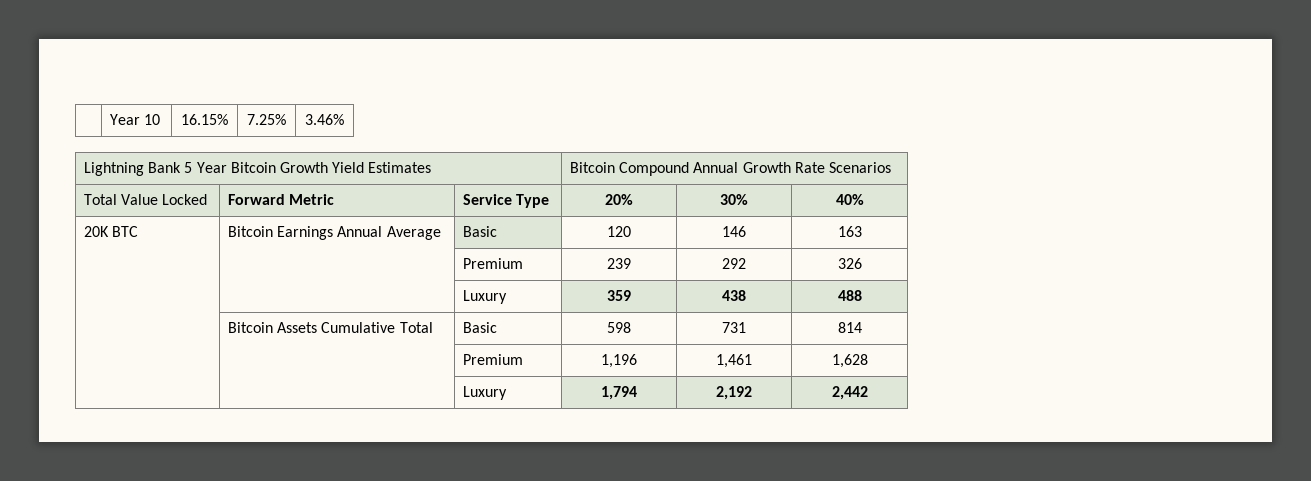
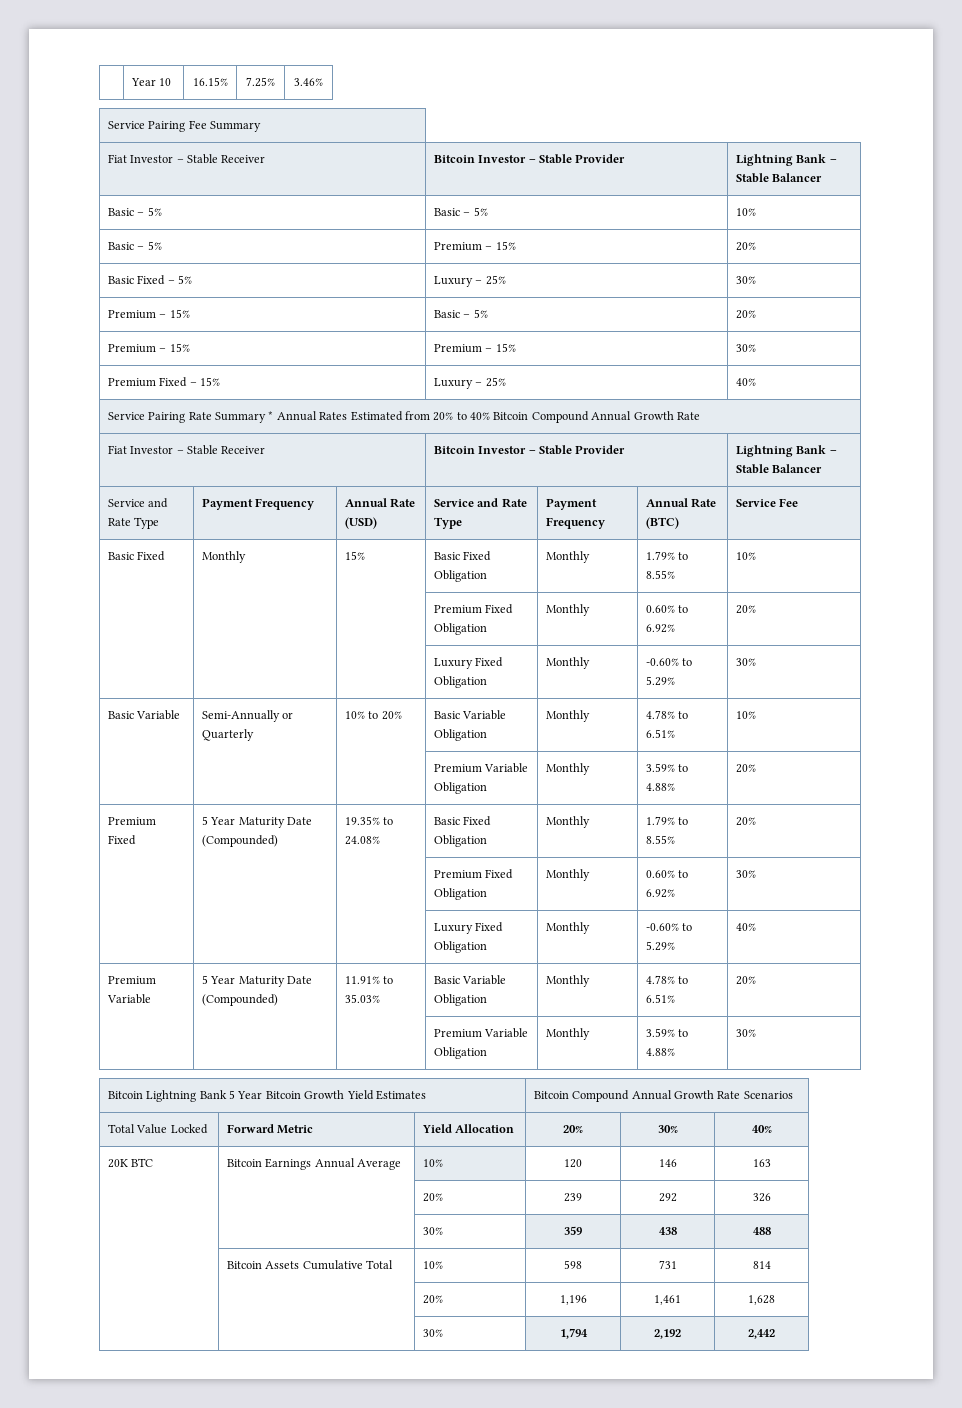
- Lightning Bank 5 Year Bitcoin Growth Yield Estimates | Bitcoin Compound Annual Growth Rate Scenarios
+ Service Pairing Fee Summary
+ Fiat Investor – Stable Receiver | Bitcoin Investor – Stable Provider | Lightning Bank – Stable Balancer
+ Basic – 5% | Basic – 5% | 10%
+ Basic – 5% | Premium – 15% | 20%
+ Basic Fixed – 5% | Luxury – 25% | 30%
+ Premium – 15% | Basic – 5% | 20%
+ Premium – 15% | Premium – 15% | 30%
+ Premium Fixed – 15% | Luxury – 25% | 40%
+ Service Pairing Rate Summary * Annual Rates Estimated from 20% to 40% Bitcoin Compound Annual Growth Rate
+ Fiat Investor – Stable Receiver | Bitcoin Investor – Stable Provider | Lightning Bank – Stable Balancer
+ Service and Rate Type | Payment Frequency | Annual Rate (USD) | Service and Rate Type | Payment Frequency | Annual Rate (BTC) | Service Fee
+ Basic Fixed | Monthly | 15% | Basic Fixed Obligation | Monthly | 1.79% to 8.55% | 10%
+ | | | Premium Fixed Obligation | Monthly | 0.60% to 6.92% | 20%
+ | | | Luxury Fixed Obligation | Monthly | -0.60% to 5.29% | 30%
+ Basic Variable | Semi-Annually or Quarterly | 10% to 20% | Basic Variable Obligation | Monthly | 4.78% to 6.51% | 10%
+ | | | Premium Variable Obligation | Monthly | 3.59% to 4.88% | 20%
+ Premium Fixed | 5 Year Maturity Date (Compounded) | 19.35% to 24.08% | Basic Fixed Obligation | Monthly | 1.79% to 8.55% | 20%
+ | | | Premium Fixed Obligation | Monthly | 0.60% to 6.92% | 30%
+ | | | Luxury Fixed Obligation | Monthly | -0.60% to 5.29% | 40%
+ Premium Variable | 5 Year Maturity Date (Compounded) | 11.91% to 35.03% | Basic Variable Obligation | Monthly | 4.78% to 6.51% | 20%
+ | | | Premium Variable Obligation | Monthly | 3.59% to 4.88% | 30%
+ Bitcoin Lightning Bank 5 Year Bitcoin Growth Yield Estimates | Bitcoin Compound Annual Growth Rate Scenarios
- Total Value Locked | Forward Metric | Service Type | 20% | 30% | 40%
+ Total Value Locked | Forward Metric | Yield Allocation | 20% | 30% | 40%
- 20K BTC | Bitcoin Earnings Annual Average | Basic | 120 | 146 | 163
+ 20K BTC | Bitcoin Earnings Annual Average | 10% | 120 | 146 | 163
- | | Premium | 239 | 292 | 326
+ | | 20% | 239 | 292 | 326
- | | Luxury | 359 | 438 | 488
+ | | 30% | 359 | 438 | 488
- | Bitcoin Assets Cumulative Total | Basic | 598 | 731 | 814
+ | Bitcoin Assets Cumulative Total | 10% | 598 | 731 | 814
- | | Premium | 1,196 | 1,461 | 1,628
+ | | 20% | 1,196 | 1,461 | 1,628
- | | Luxury | 1,794 | 2,192 | 2,442
+ | | 30% | 1,794 | 2,192 | 2,442

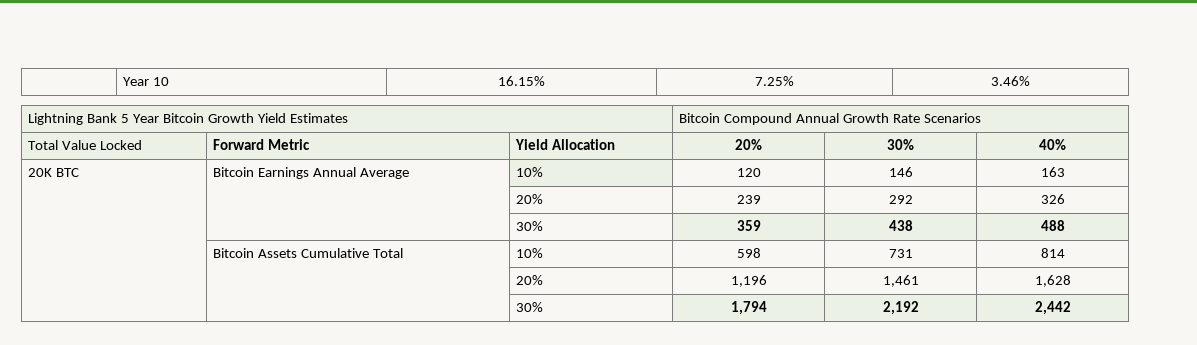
- Service Pairing Fee Summary
- Fiat Investor – Stable Receiver | Bitcoin Investor – Stable Provider | Lightning Bank – Stable Balancer
- Basic – 5% | Basic – 5% | 10%
- Basic – 5% | Premium – 15% | 20%
- Basic Fixed – 5% | Luxury – 25% | 30%
- Premium – 15% | Basic – 5% | 20%
- Premium – 15% | Premium – 15% | 30%
- Premium Fixed – 15% | Luxury – 25% | 40%
- Service Pairing Rate Summary * Annual Rates Estimated from 20% to 40% Bitcoin Compound Annual Growth Rate
- Fiat Investor – Stable Receiver | Bitcoin Investor – Stable Provider | Lightning Bank – Stable Balancer
- Service and Rate Type | Payment Frequency | Annual Rate (USD) | Service and Rate Type | Payment Frequency | Annual Rate (BTC) | Service Fee
- Basic Fixed | Monthly | 15% | Basic Fixed Obligation | Monthly | 1.79% to 8.55% | 10%
- | | | Premium Fixed Obligation | Monthly | 0.60% to 6.92% | 20%
- | | | Luxury Fixed Obligation | Monthly | -0.60% to 5.29% | 30%
- Basic Variable | Semi-Annually or Quarterly | 10% to 20% | Basic Variable Obligation | Monthly | 4.78% to 6.51% | 10%
- | | | Premium Variable Obligation | Monthly | 3.59% to 4.88% | 20%
- Premium Fixed | 5 Year Maturity Date (Compounded) | 19.35% to 24.08% | Basic Fixed Obligation | Monthly | 1.79% to 8.55% | 20%
- | | | Premium Fixed Obligation | Monthly | 0.60% to 6.92% | 30%
- | | | Luxury Fixed Obligation | Monthly | -0.60% to 5.29% | 40%
- Premium Variable | 5 Year Maturity Date (Compounded) | 11.91% to 35.03% | Basic Variable Obligation | Monthly | 4.78% to 6.51% | 20%
- | | | Premium Variable Obligation | Monthly | 3.59% to 4.88% | 30%
- Bitcoin Lightning Bank 5 Year Bitcoin Growth Yield Estimates | Bitcoin Compound Annual Growth Rate Scenarios
+ Lightning Bank 5 Year Bitcoin Growth Yield Estimates | Bitcoin Compound Annual Growth Rate Scenarios

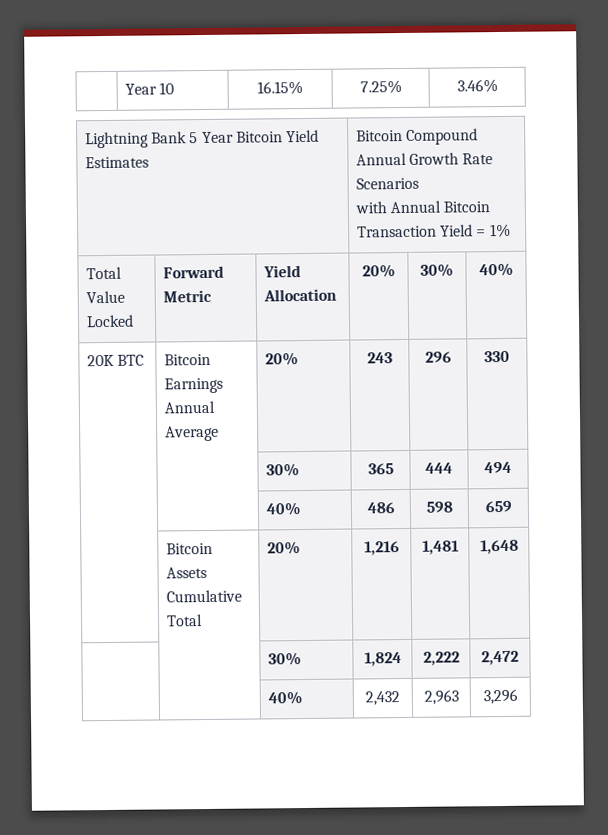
- Lightning Bank 5 Year Bitcoin Growth Yield Estimates | Bitcoin Compound Annual Growth Rate Scenarios
+ Lightning Bank 5 Year Bitcoin Yield Estimates | Bitcoin Compound Annual Growth Rate Scenarios
+ with Annual Bitcoin Transaction Yield = 1%
- 20K BTC | Bitcoin Earnings Annual Average | 10% | 120 | 146 | 163
- | | 20% | 239 | 292 | 326
- | | 30% | 359 | 438 | 488
- | Bitcoin Assets Cumulative Total | 10% | 598 | 731 | 814
- | | 20% | 1,196 | 1,461 | 1,628
- | | 30% | 1,794 | 2,192 | 2,442
+ 20K BTC | Bitcoin Earnings Annual Average | 20% | 243 | 296 | 330
+ | | 30% | 365 | 444 | 494
+ | | 40% | 486 | 598 | 659
+ | Bitcoin Assets Cumulative Total | 20% | 1,216 | 1,481 | 1,648
+ | | 30% | 1,824 | 2,222 | 2,472
+ | | 40% | 2,432 | 2,963 | 3,296

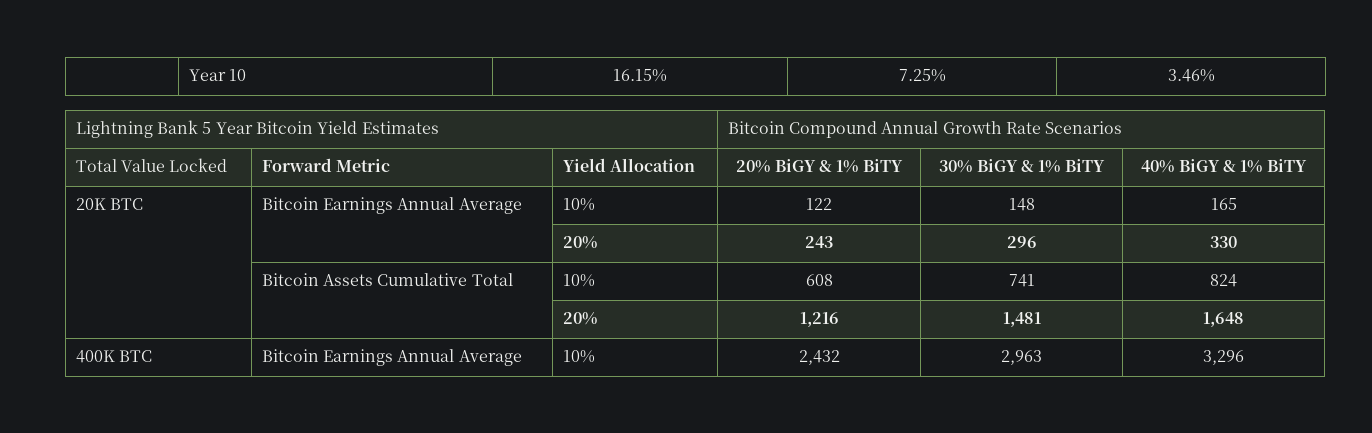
  Lightning Bank 5 Year Bitcoin Yield Estimates | Bitcoin Compound Annual Growth Rate Scenarios
- with Annual Bitcoin Transaction Yield = 1%
- Total Value Locked | Forward Metric | Yield Allocation | 20% | 30% | 40%
+ Total Value Locked | Forward Metric | Yield Allocation | 20% BiGY & 1% BiTY | 30% BiGY & 1% BiTY | 40% BiGY & 1% BiTY
- 20K BTC | Bitcoin Earnings Annual Average | 20% | 243 | 296 | 330
+ 20K BTC | Bitcoin Earnings Annual Average | 10% | 122 | 148 | 165
+ | | 20% | 243 | 296 | 330
- | | 30% | 365 | 444 | 494
- | | 40% | 486 | 598 | 659
- | Bitcoin Assets Cumulative Total | 20% | 1,216 | 1,481 | 1,648
+ | Bitcoin Assets Cumulative Total | 10% | 608 | 741 | 824
+ | | 20% | 1,216 | 1,481 | 1,648
- | | 30% | 1,824 | 2,222 | 2,472
- | | 40% | 2,432 | 2,963 | 3,296
+ 400K BTC | Bitcoin Earnings Annual Average | 10% | 2,432 | 2,963 | 3,296

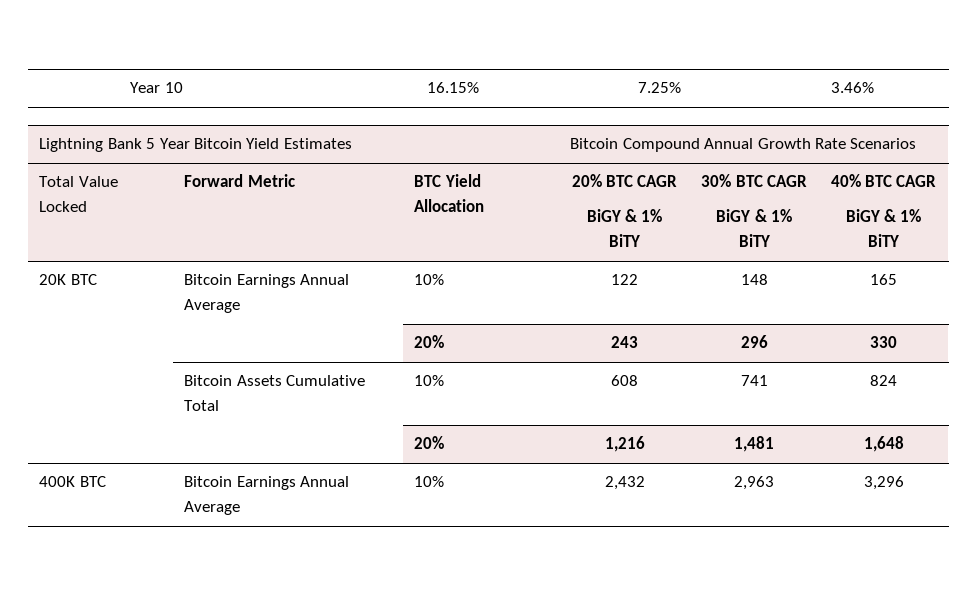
- Total Value Locked | Forward Metric | Yield Allocation | 20% BiGY & 1% BiTY | 30% BiGY & 1% BiTY | 40% BiGY & 1% BiTY
+ Total Value Locked | Forward Metric | BTC Yield Allocation | 20% BTC CAGR
+ BiGY & 1% BiTY | 30% BTC CAGR
+ BiGY & 1% BiTY | 40% BTC CAGR
+ BiGY & 1% BiTY

